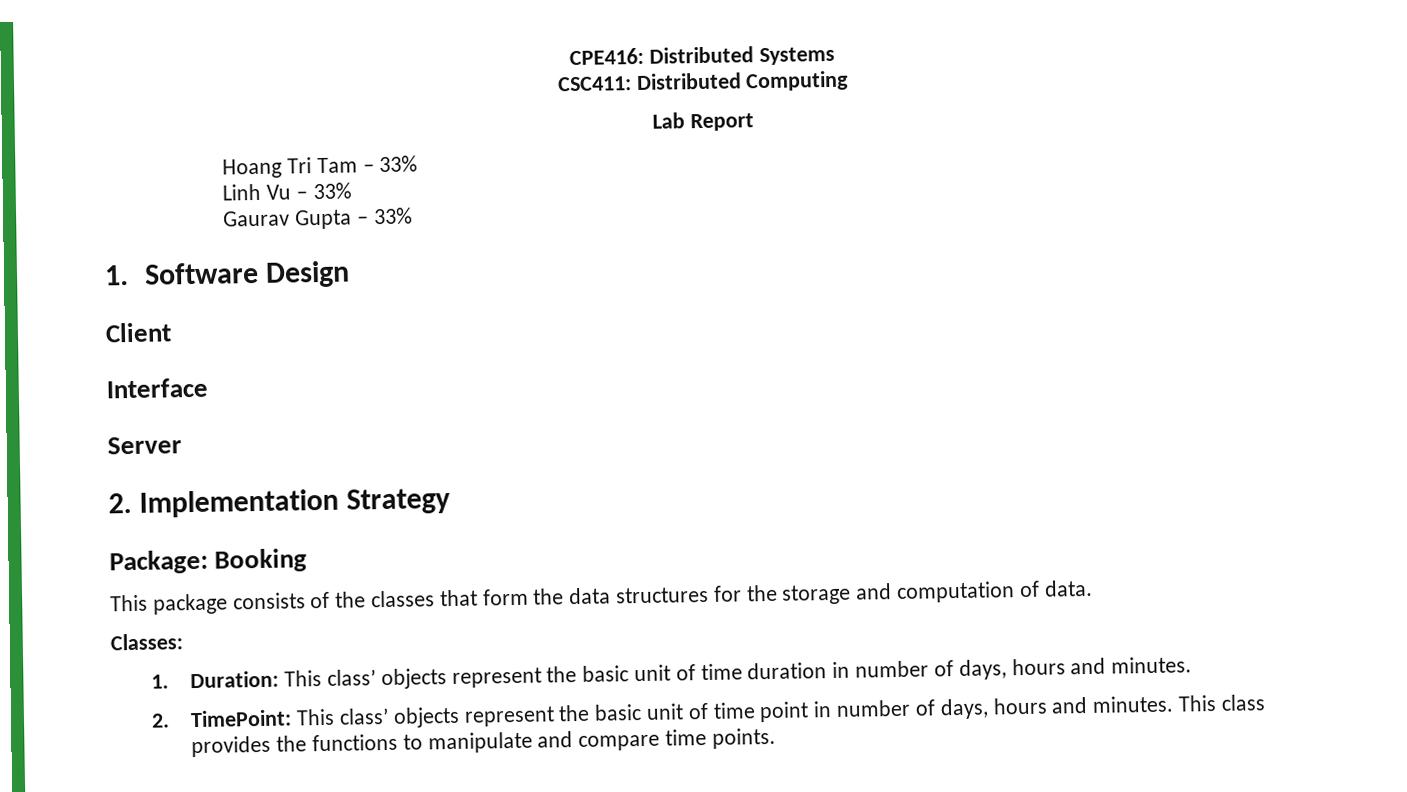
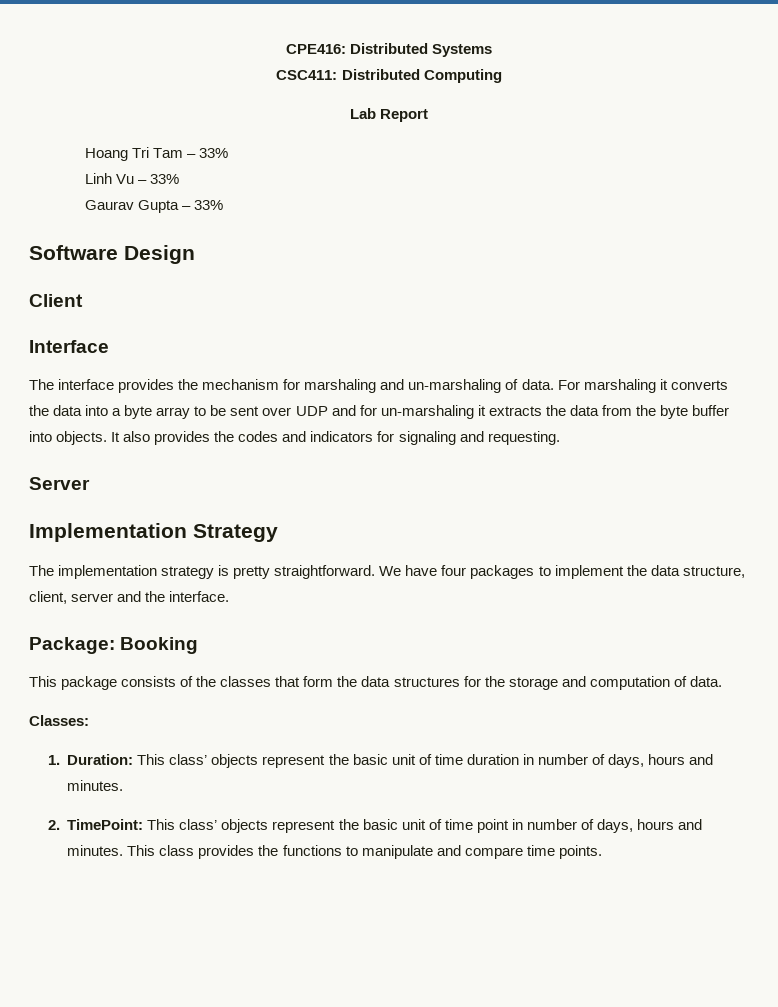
- 1. Software Design
+ Software Design
+ The interface provides the mechanism for marshaling and un-marshaling of data. For marshaling it converts the data into a byte array to be sent over UDP and for un-marshaling it extracts the data from the byte buffer into objects. It also provides the codes and indicators for signaling and requesting.
- 2. Implementation Strategy
+ Implementation Strategy
+ The implementation strategy is pretty straightforward. We have four packages to implement the data structure, client, server and the interface.

